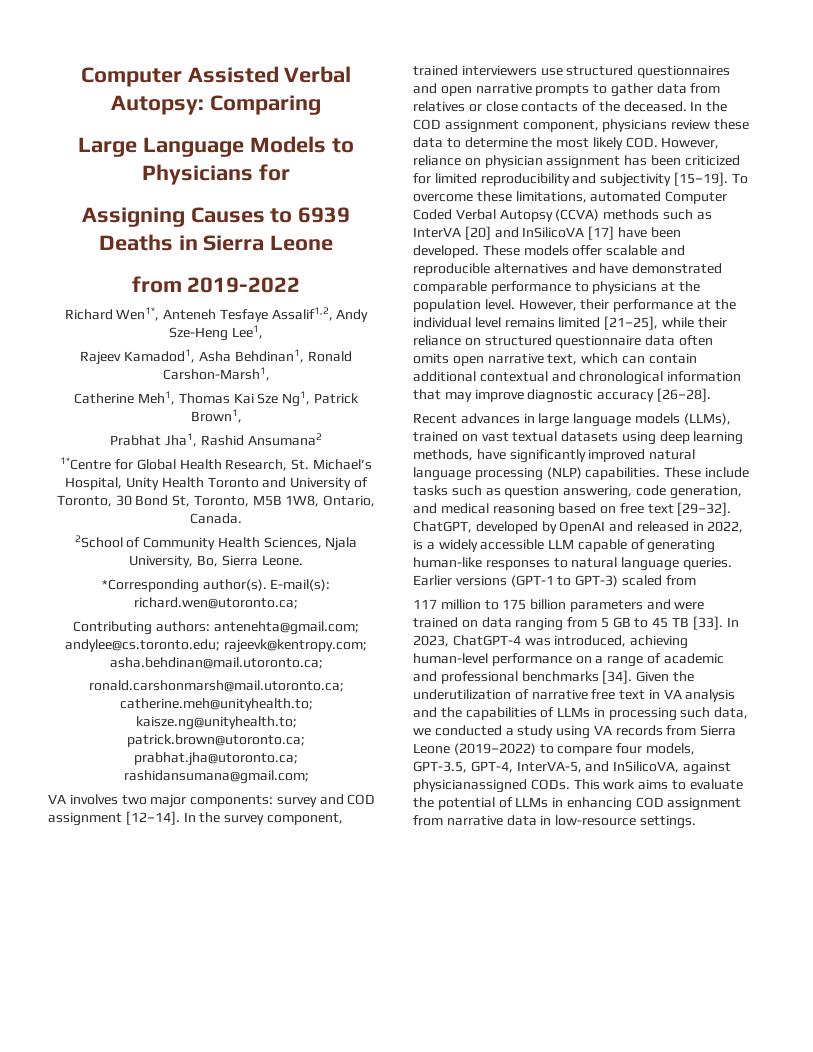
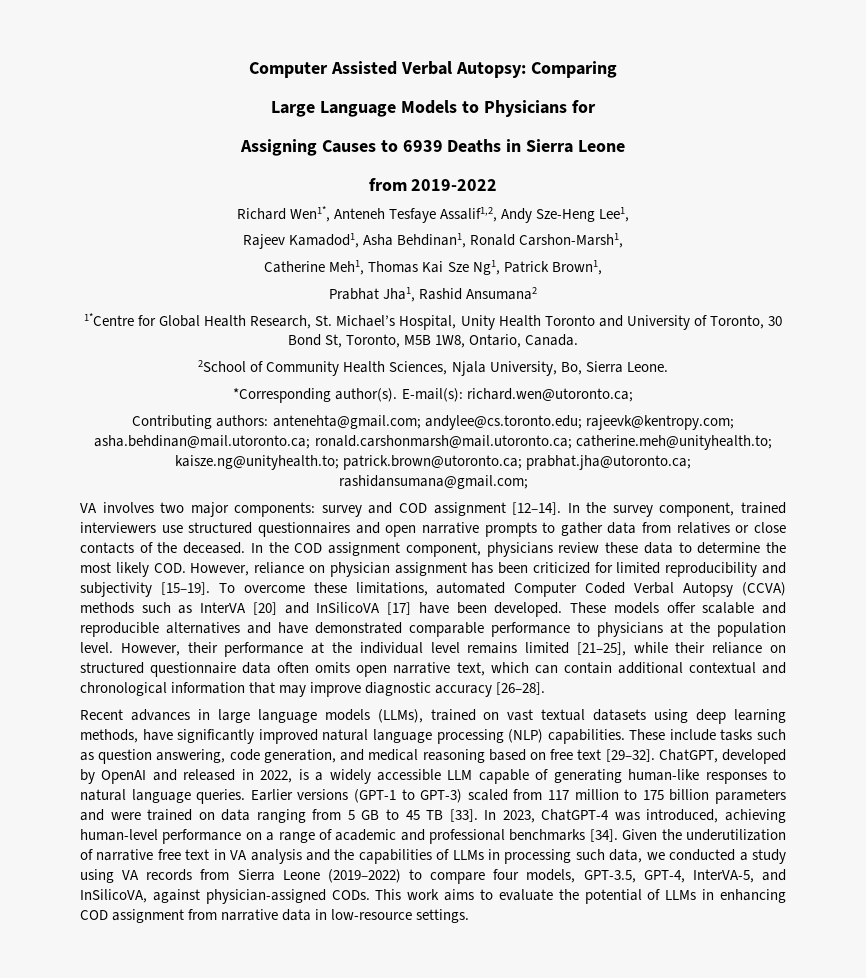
- Contributing authors: antenehta@gmail.com; andylee@cs.toronto.edu; rajeevk@kentropy.com; asha.behdinan@mail.utoronto.ca;
- ronald.carshonmarsh@mail.utoronto.ca; catherine.meh@unityhealth.to; kaisze.ng@unityhealth.to; patrick.brown@utoronto.ca; prabhat.jha@utoronto.ca; rashidansumana@gmail.com;
+ Contributing authors: antenehta@gmail.com; andylee@cs.toronto.edu; rajeevk@kentropy.com; asha.behdinan@mail.utoronto.ca; ronald.carshonmarsh@mail.utoronto.ca; catherine.meh@unityhealth.to; kaisze.ng@unityhealth.to; patrick.brown@utoronto.ca; prabhat.jha@utoronto.ca; rashidansumana@gmail.com;
- Earlier versions (GPT-1 to GPT-3) scaled from
- 117 million to 175 billion parameters and were trained on data ranging from 5 GB to 45 TB [33].
+ Earlier versions (GPT-1 to GPT-3) scaled from 117 million to 175 billion parameters and were trained on data ranging from 5 GB to 45 TB [33].
- Given the underutilization of narrative free text in VA analysis and the capabilities of LLMs in processing such data, we conducted a study using VA records from Sierra Leone (2019–2022) to compare four models, GPT-3.5, GPT-4, InterVA-5, and InSilicoVA, against physicianassigned CODs.
+ Given the underutilization of narrative free text in VA analysis and the capabilities of LLMs in processing such data, we conducted a study using VA records from Sierra Leone (2019–2022) to compare four models, GPT-3.5, GPT-4, InterVA-5, and InSilicoVA, against physician-assigned CODs.

